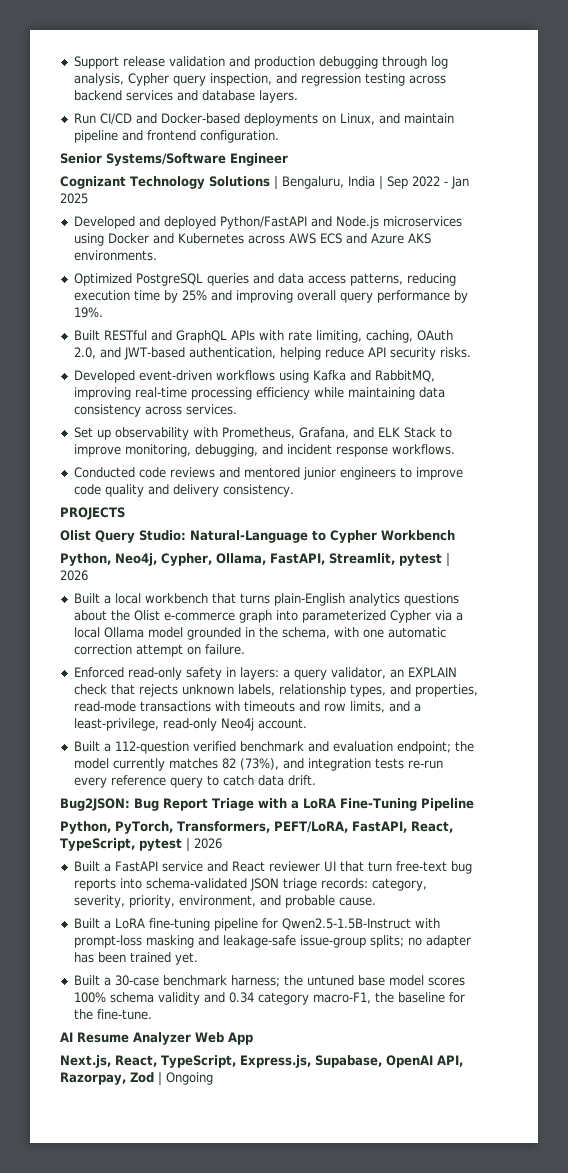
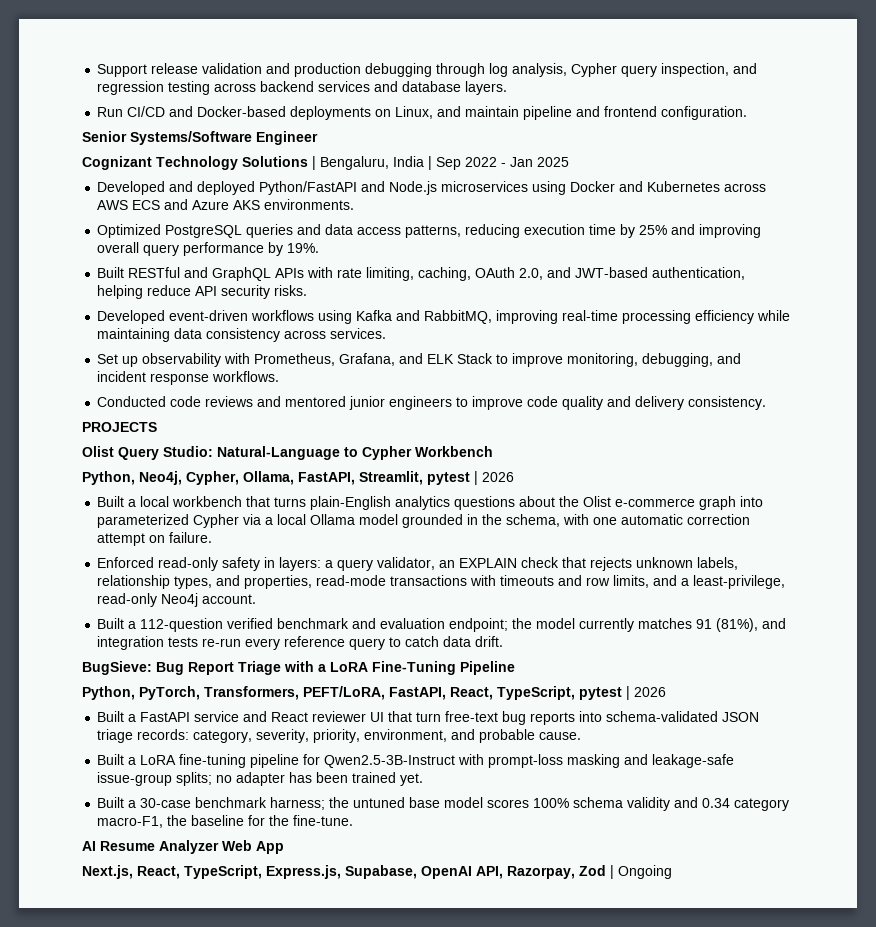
- Built a 112-question verified benchmark and evaluation endpoint; the model currently matches 82 (73%), and integration tests re-run every reference query to catch data drift.
+ Built a 112-question verified benchmark and evaluation endpoint; the model currently matches 91 (81%), and integration tests re-run every reference query to catch data drift.
- Bug2JSON: Bug Report Triage with a LoRA Fine-Tuning Pipeline
+ BugSieve: Bug Report Triage with a LoRA Fine-Tuning Pipeline
- Built a LoRA fine-tuning pipeline for Qwen2.5-1.5B-Instruct with prompt-loss masking and leakage-safe issue-group splits; no adapter has been trained yet.
+ Built a LoRA fine-tuning pipeline for Qwen2.5-3B-Instruct with prompt-loss masking and leakage-safe issue-group splits; no adapter has been trained yet.

